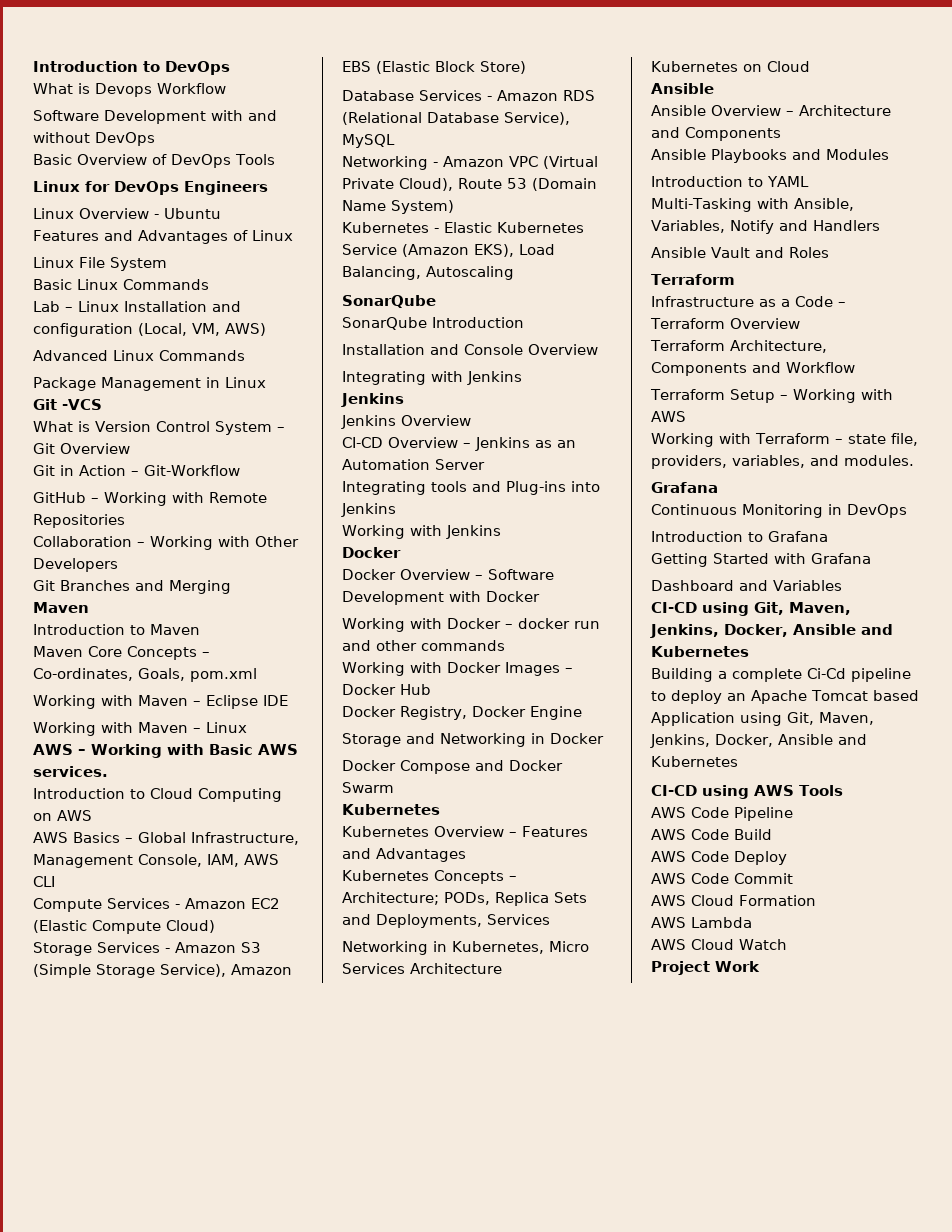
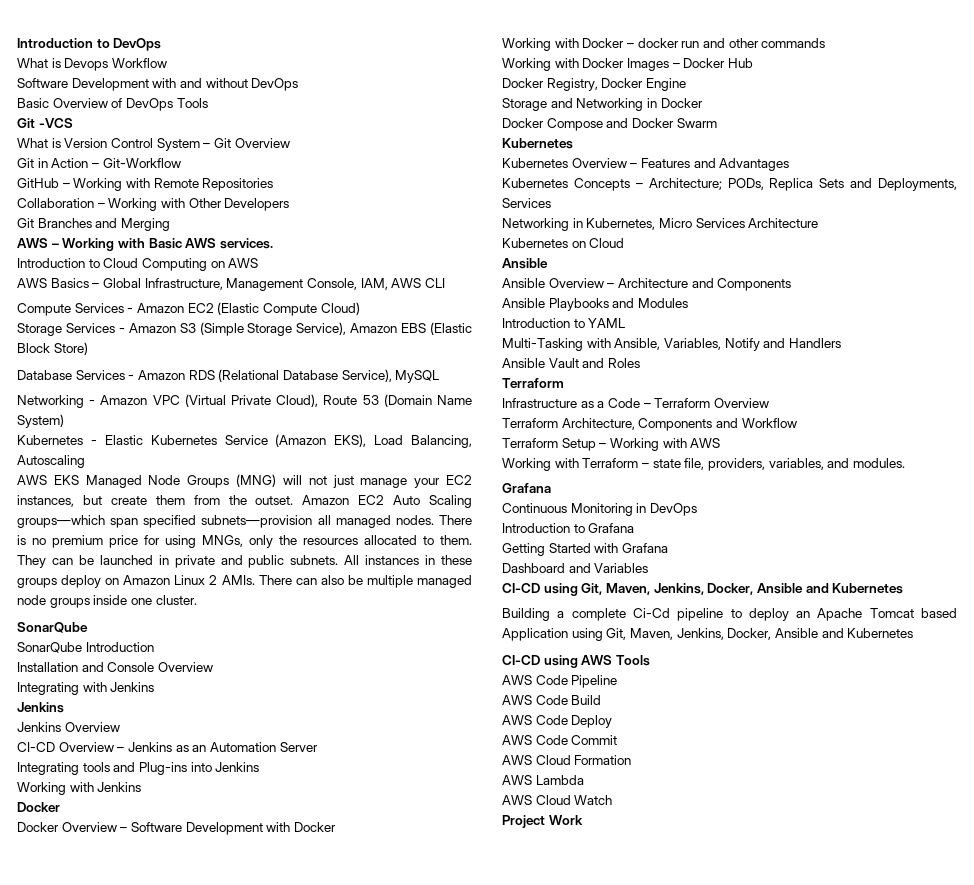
- Linux for DevOps Engineers
- Linux Overview - Ubuntu
- Features and Advantages of Linux
- Linux File System
- Basic Linux Commands
- Lab – Linux Installation and configuration (Local, VM, AWS)
- Advanced Linux Commands
- Package Management in Linux
  Git Branches and Merging
- Maven
- Introduction to Maven
- Maven Core Concepts – Co-ordinates, Goals, pom.xml
- Working with Maven – Eclipse IDE
- Working with Maven – Linux
+ AWS EKS Managed Node Groups (MNG) will not just manage your EC2 instances, but create them from the outset. Amazon EC2 Auto Scaling groups—which span specified subnets—provision all managed nodes. There is no premium price for using MNGs, only the resources allocated to them. They can be launched in private and public subnets. All instances in these groups deploy on Amazon Linux 2 AMIs. There can also be multiple managed node groups inside one cluster.

